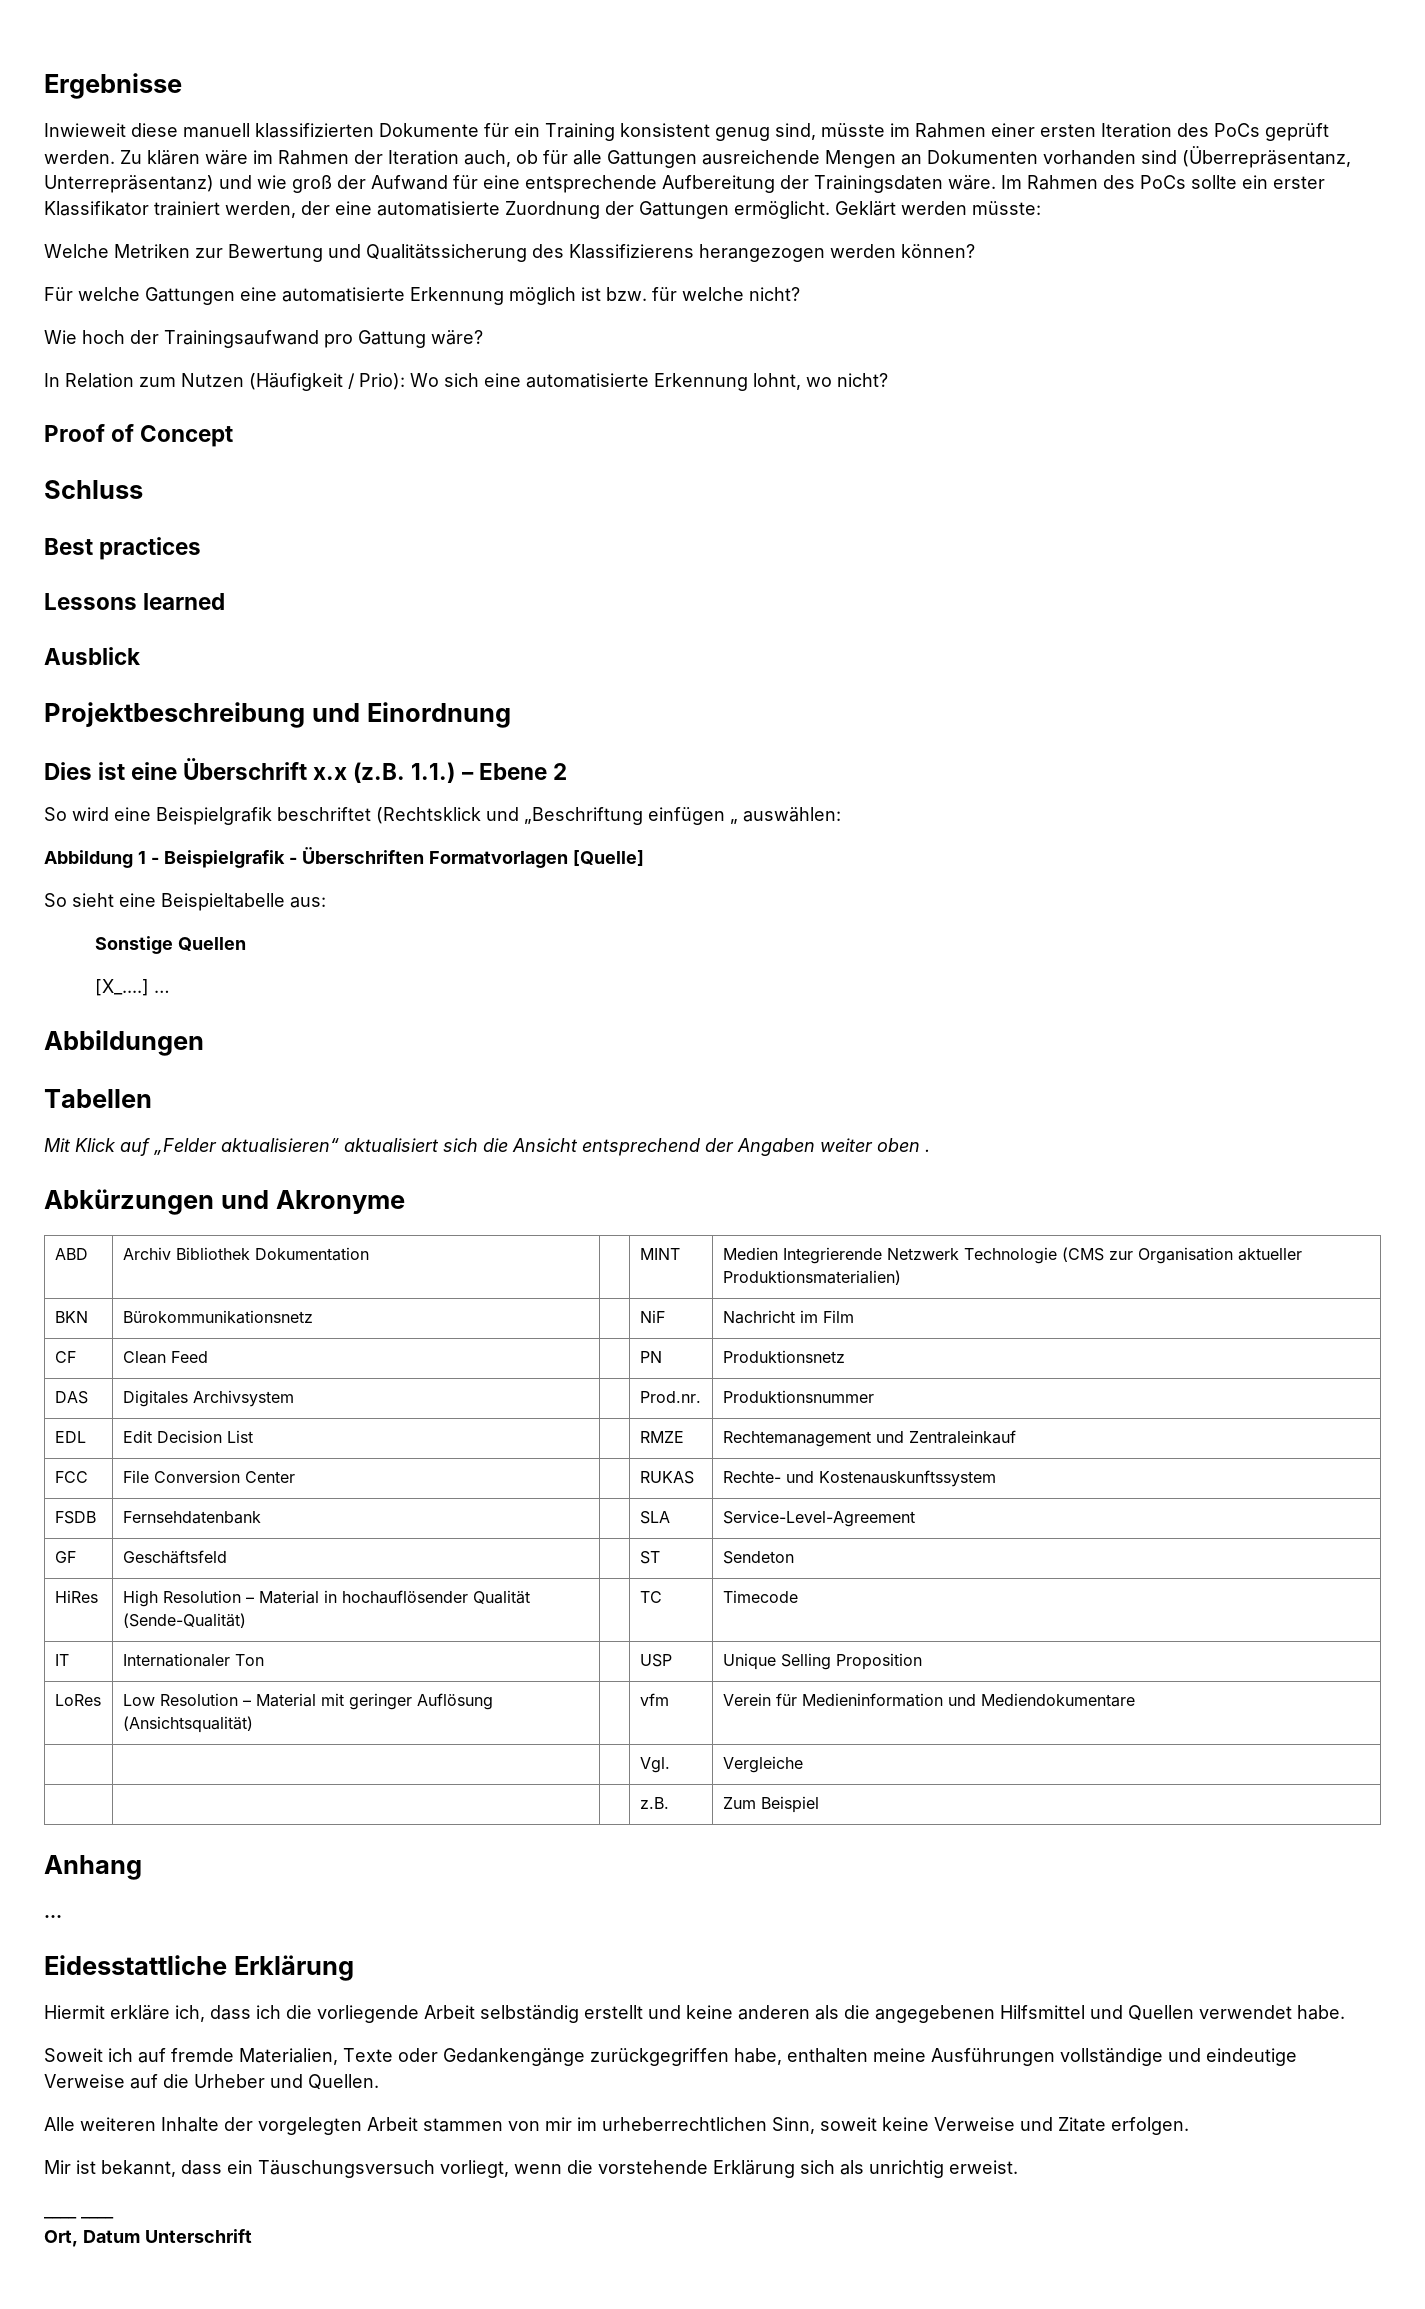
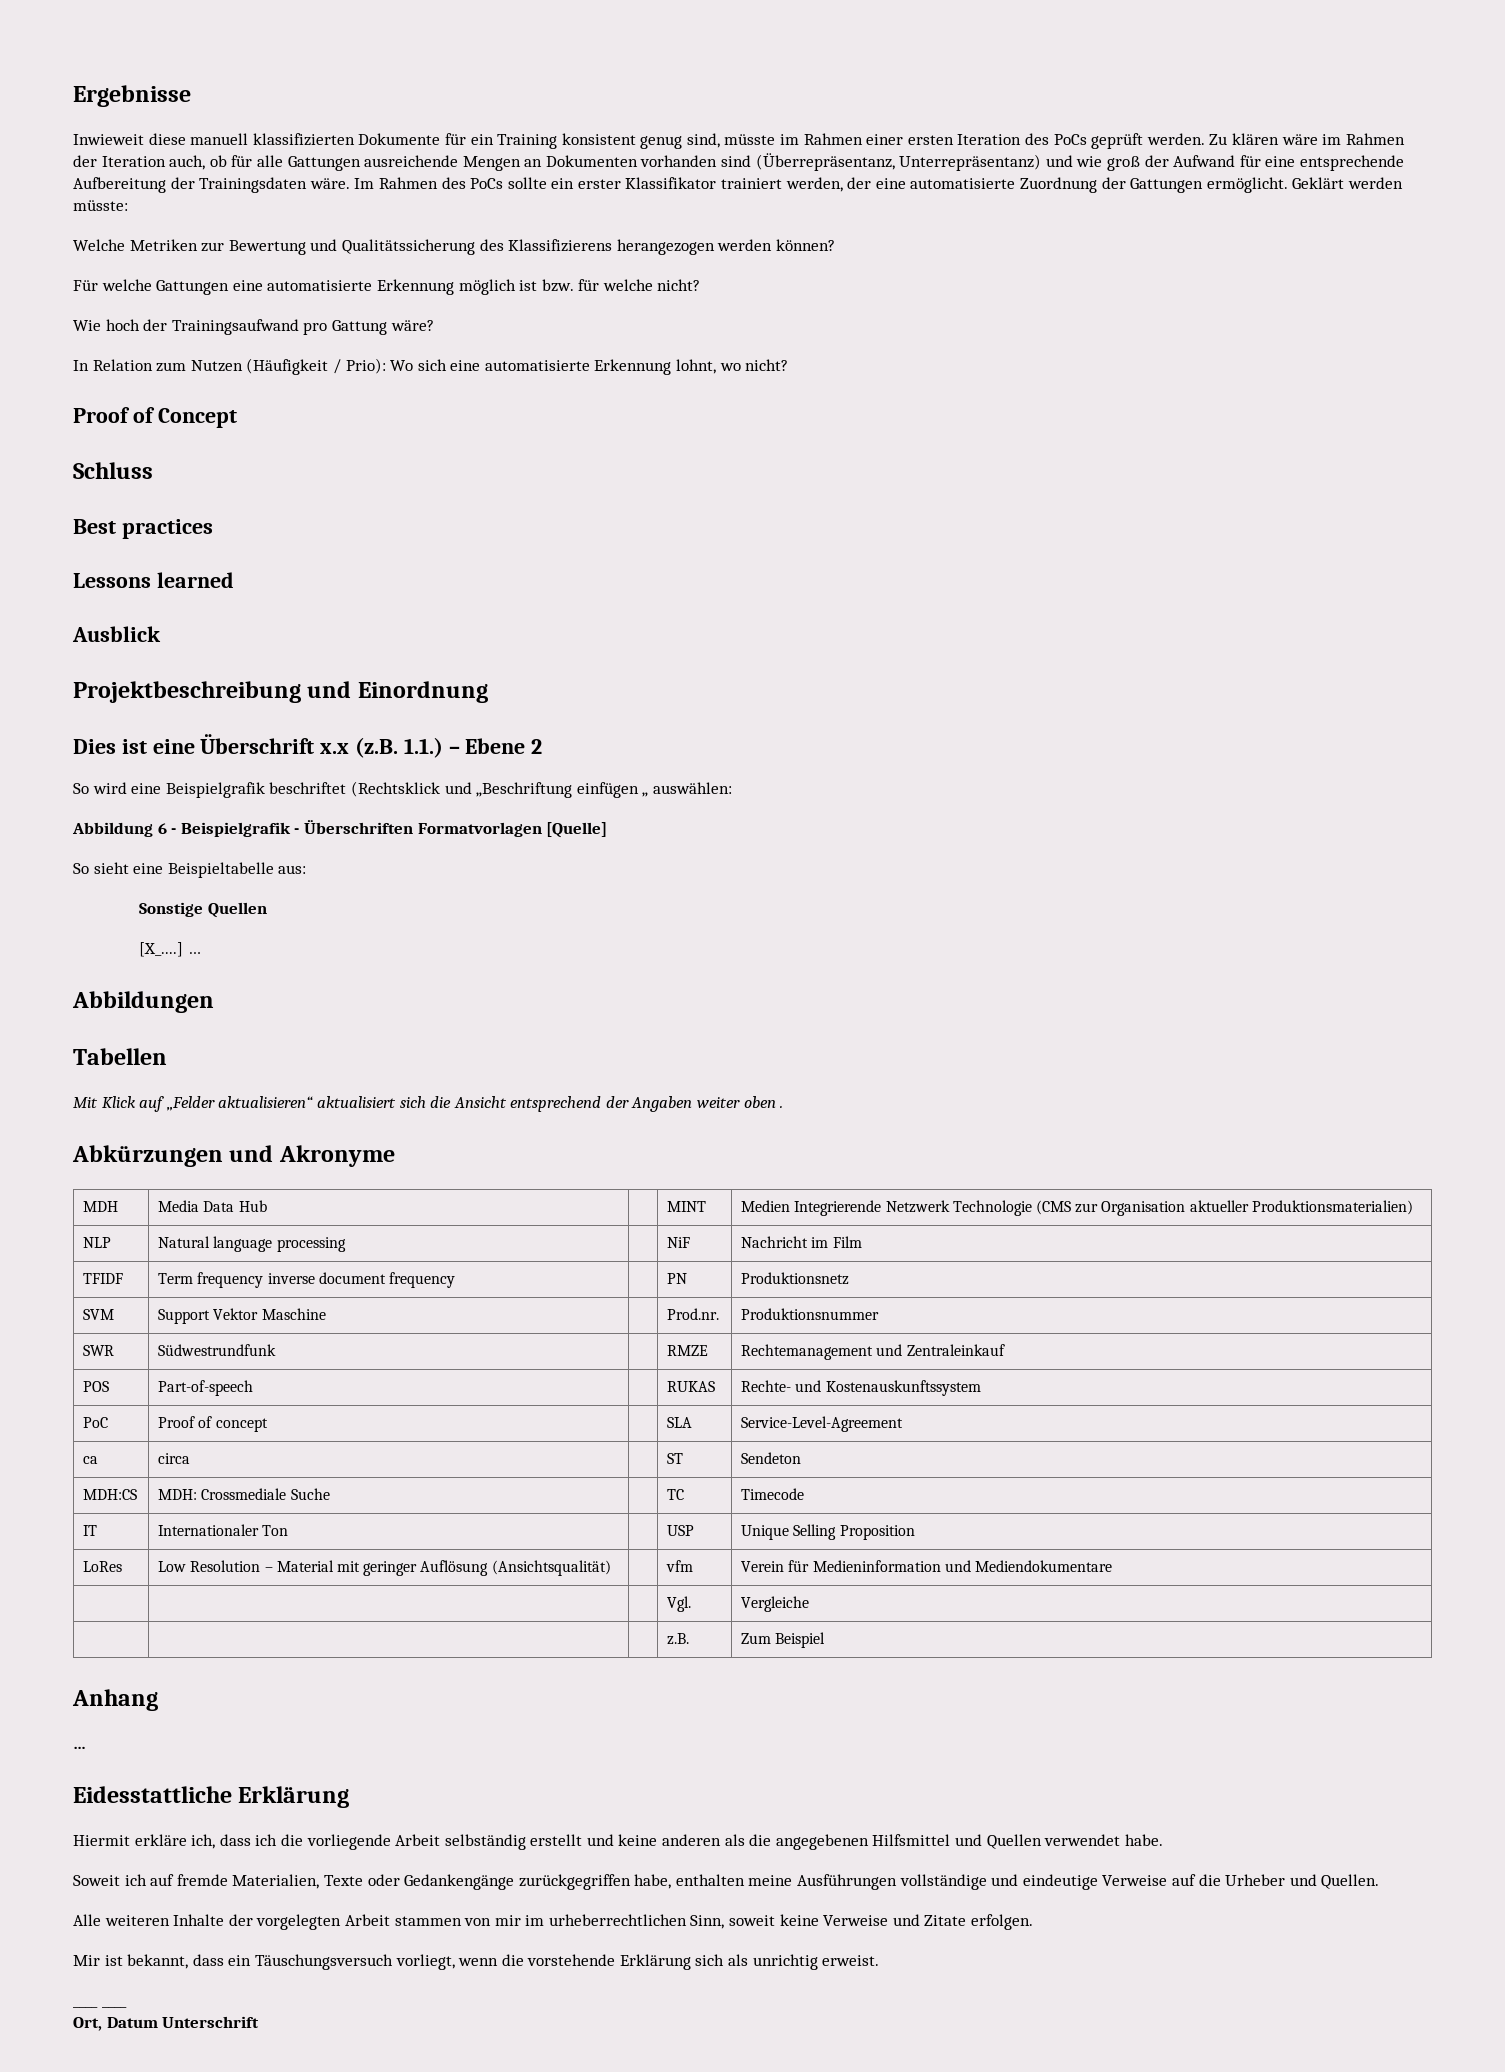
- Abbildung 1 - Beispielgrafik - Überschriften Formatvorlagen [Quelle]
+ Abbildung 6 - Beispielgrafik - Überschriften Formatvorlagen [Quelle]
- ABD | Archiv Bibliothek Dokumentation | | MINT | Medien Integrierende Netzwerk Technologie (CMS zur Organisation aktueller Produktionsmaterialien)
+ MDH | Media Data Hub | | MINT | Medien Integrierende Netzwerk Technologie (CMS zur Organisation aktueller Produktionsmaterialien)
- BKN | Bürokommunikationsnetz | | NiF | Nachricht im Film
+ NLP | Natural language processing | | NiF | Nachricht im Film
- CF | Clean Feed | | PN | Produktionsnetz
- DAS | Digitales Archivsystem | | Prod.nr. | Produktionsnummer
- EDL | Edit Decision List | | RMZE | Rechtemanagement und Zentraleinkauf
+ TFIDF | Term frequency inverse document frequency | | PN | Produktionsnetz
+ SVM | Support Vektor Maschine | | Prod.nr. | Produktionsnummer
+ SWR | Südwestrundfunk | | RMZE | Rechtemanagement und Zentraleinkauf
- FCC | File Conversion Center | | RUKAS | Rechte- und Kostenauskunftssystem
+ POS | Part-of-speech | | RUKAS | Rechte- und Kostenauskunftssystem
- FSDB | Fernsehdatenbank | | SLA | Service-Level-Agreement
+ PoC | Proof of concept | | SLA | Service-Level-Agreement
- GF | Geschäftsfeld | | ST | Sendeton
+ ca | circa | | ST | Sendeton
- HiRes | High Resolution – Material in hochauflösender Qualität (Sende-Qualität) | | TC | Timecode
+ MDH:CS | MDH: Crossmediale Suche | | TC | Timecode

